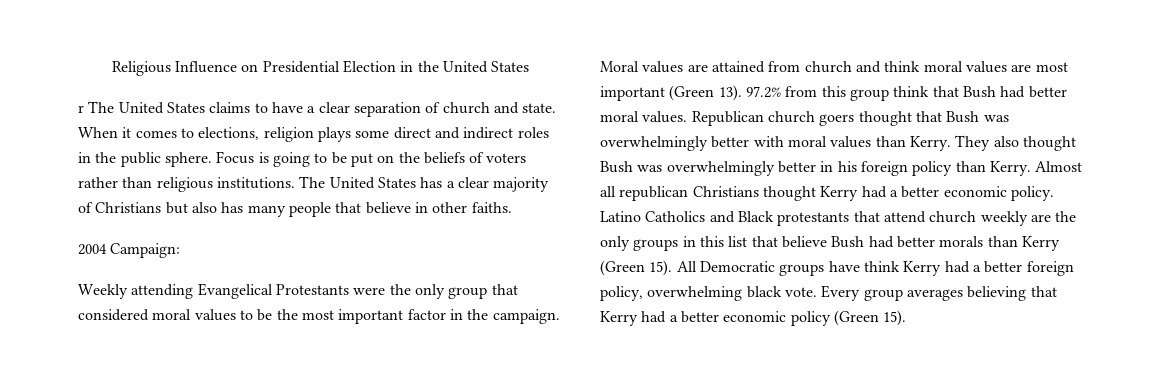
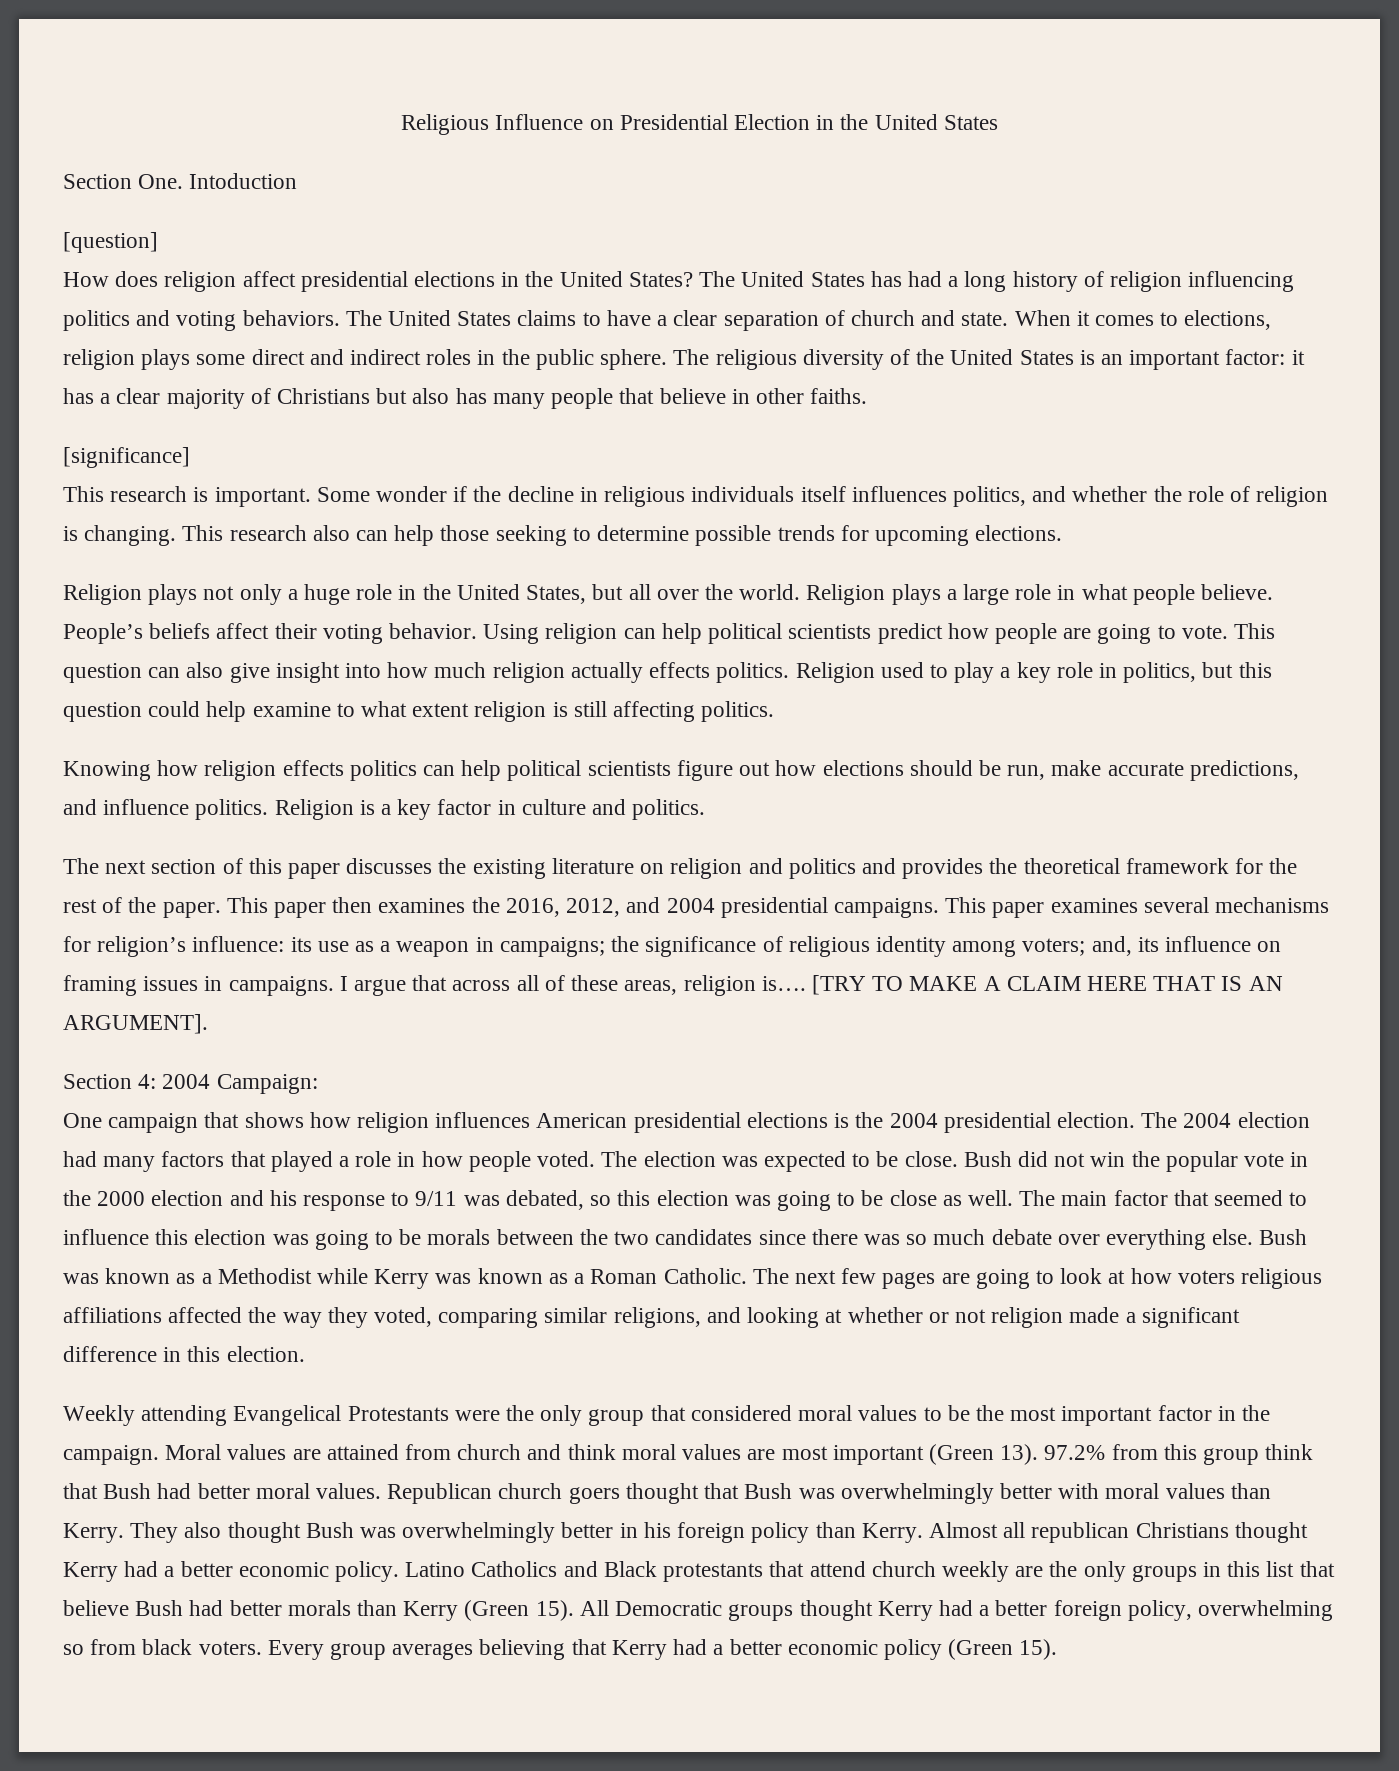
- r The United States claims to have a clear separation of church and state.
+ Section One. Intoduction
+ [question]
+ How does religion affect presidential elections in the United States? The United States has had a long history of religion influencing politics and voting behaviors. The United States claims to have a clear separation of church and state.
- Focus is going to be put on the beliefs of voters rather than religious institutions. The United States has a clear majority of Christians but also has many people that believe in other faiths.
+ The religious diversity of the United States is an important factor: it has a clear majority of Christians but also has many people that believe in other faiths.
- 2004 Campaign:
+ [significance]
+ This research is important. Some wonder if the decline in religious individuals itself influences politics, and whether the role of religion is changing. This research also can help those seeking to determine possible trends for upcoming elections.
+ Religion plays not only a huge role in the United States, but all over the world. Religion plays a large role in what people believe. People’s beliefs affect their voting behavior. Using religion can help political scientists predict how people are going to vote. This question can also give insight into how much religion actually effects politics. Religion used to play a key role in politics, but this question could help examine to what extent religion is still affecting politics.
+ Knowing how religion effects politics can help political scientists figure out how elections should be run, make accurate predictions, and influence politics. Religion is a key factor in culture and politics.
+ The next section of this paper discusses the existing literature on religion and politics and provides the theoretical framework for the rest of the paper. This paper then examines the 2016, 2012, and 2004 presidential campaigns. This paper examines several mechanisms for religion’s influence: its use as a weapon in campaigns; the significance of religious identity among voters; and, its influence on framing issues in campaigns. I argue that across all of these areas, religion is…. [TRY TO MAKE A CLAIM HERE THAT IS AN ARGUMENT].
+ Section 4: 2004 Campaign:
+ One campaign that shows how religion influences American presidential elections is the 2004 presidential election. The 2004 election had many factors that played a role in how people voted. The election was expected to be close. Bush did not win the popular vote in the 2000 election and his response to 9/11 was debated, so this election was going to be close as well. The main factor that seemed to influence this election was going to be morals between the two candidates since there was so much debate over everything else. Bush was known as a Methodist while Kerry was known as a Roman Catholic. The next few pages are going to look at how voters religious affiliations affected the way they voted, comparing similar religions, and looking at whether or not religion made a significant difference in this election.
- All Democratic groups have think Kerry had a better foreign policy, overwhelming black vote.
+ All Democratic groups thought Kerry had a better foreign policy, overwhelming so from black voters.

